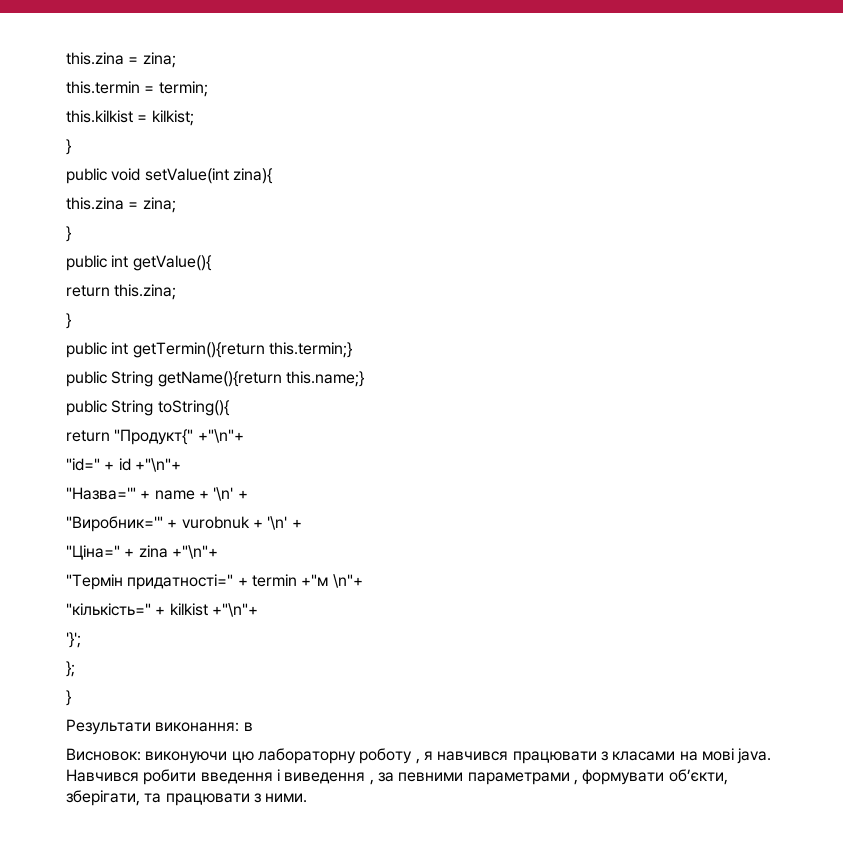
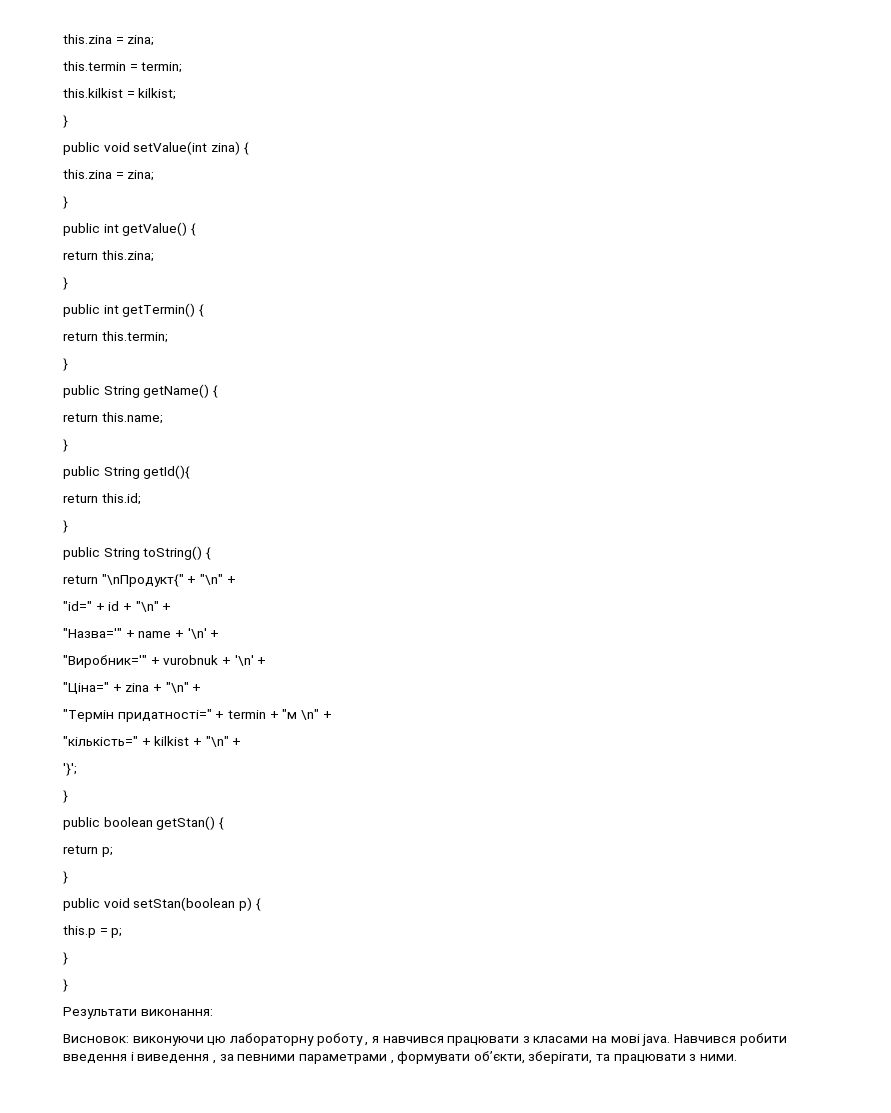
- public void setValue(int zina){
+ public void setValue(int zina) {
- public int getValue(){
+ public int getValue() {
- public int getTermin(){return this.termin;}
- public String getName(){return this.name;}
- public String toString(){
- return "Продукт{" +"\n"+
+ public int getTermin() {
+ return this.termin;
+ }
+ public String getName() {
+ return this.name;
+ }
+ public String getId(){
+ return this.id;
+ }
+ public String toString() {
+ return "\nПродукт{" + "\n" +
- "id=" + id +"\n"+
+ "id=" + id + "\n" +
- "Ціна=" + zina +"\n"+
+ "Ціна=" + zina + "\n" +
- "Термін придатності=" + termin +"м \n"+
+ "Термін придатності=" + termin + "м \n" +
- "кількість=" + kilkist +"\n"+
+ "кількість=" + kilkist + "\n" +
  '}';
- };
+ }
+ public boolean getStan() {
+ return p;
+ }
+ public void setStan(boolean p) {
+ this.p = p;
+ }
- Результати виконання: в
+ Результати виконання:

